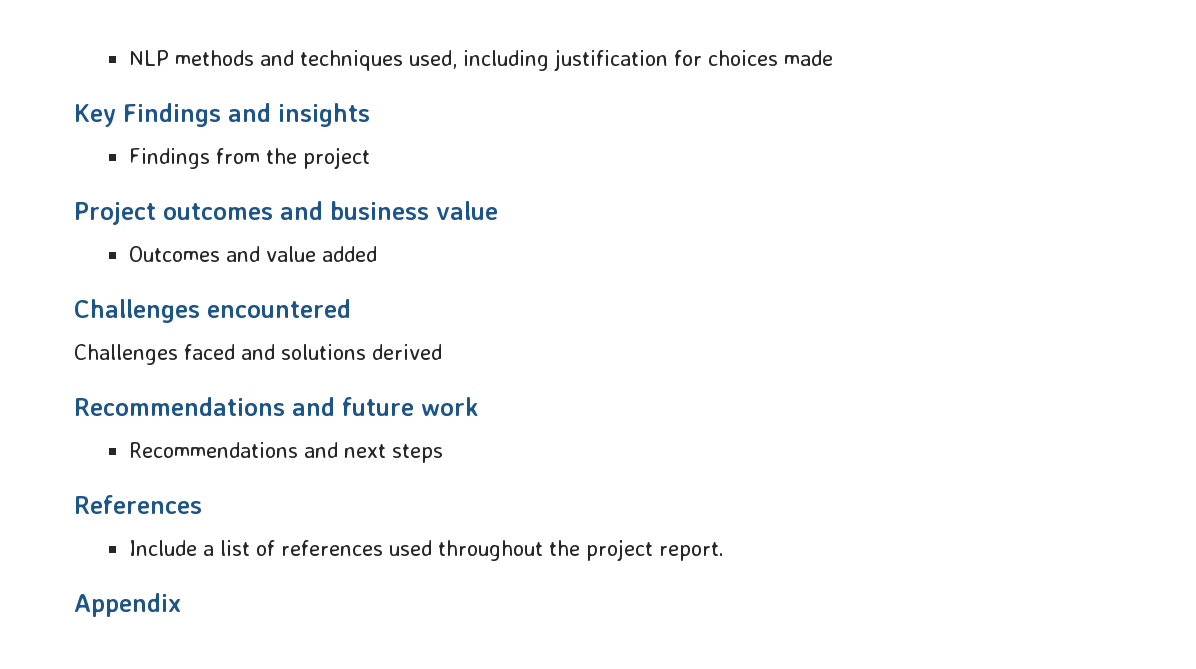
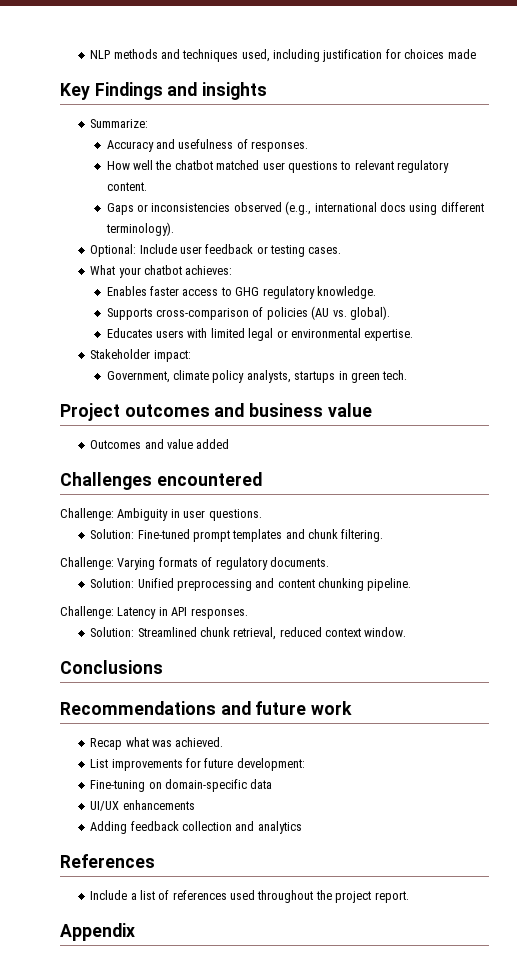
- Findings from the project
+ Summarize:
+ Accuracy and usefulness of responses.
+ How well the chatbot matched user questions to relevant regulatory content.
+ Gaps or inconsistencies observed (e.g., international docs using different terminology).
+ Optional: Include user feedback or testing cases.
+ What your chatbot achieves:
+ Enables faster access to GHG regulatory knowledge.
+ Supports cross-comparison of policies (AU vs. global).
+ Educates users with limited legal or environmental expertise.
+ Stakeholder impact:
+ Government, climate policy analysts, startups in green tech.
- Challenges faced and solutions derived
+ Challenge: Ambiguity in user questions.
+ Solution: Fine-tuned prompt templates and chunk filtering.
+ Challenge: Varying formats of regulatory documents.
+ Solution: Unified preprocessing and content chunking pipeline.
+ Challenge: Latency in API responses.
+ Solution: Streamlined chunk retrieval, reduced context window.
+ Conclusions
  Recommendations and future work
- Recommendations and next steps
+ Recap what was achieved.
+ List improvements for future development:
+ Fine-tuning on domain-specific data
+ UI/UX enhancements
+ Adding feedback collection and analytics

